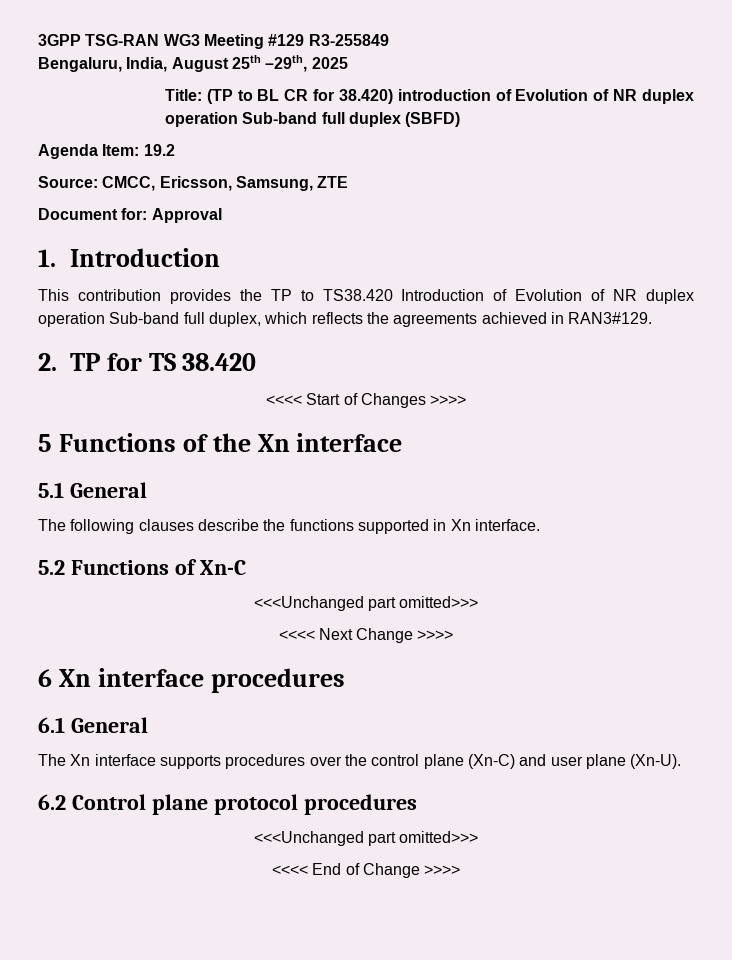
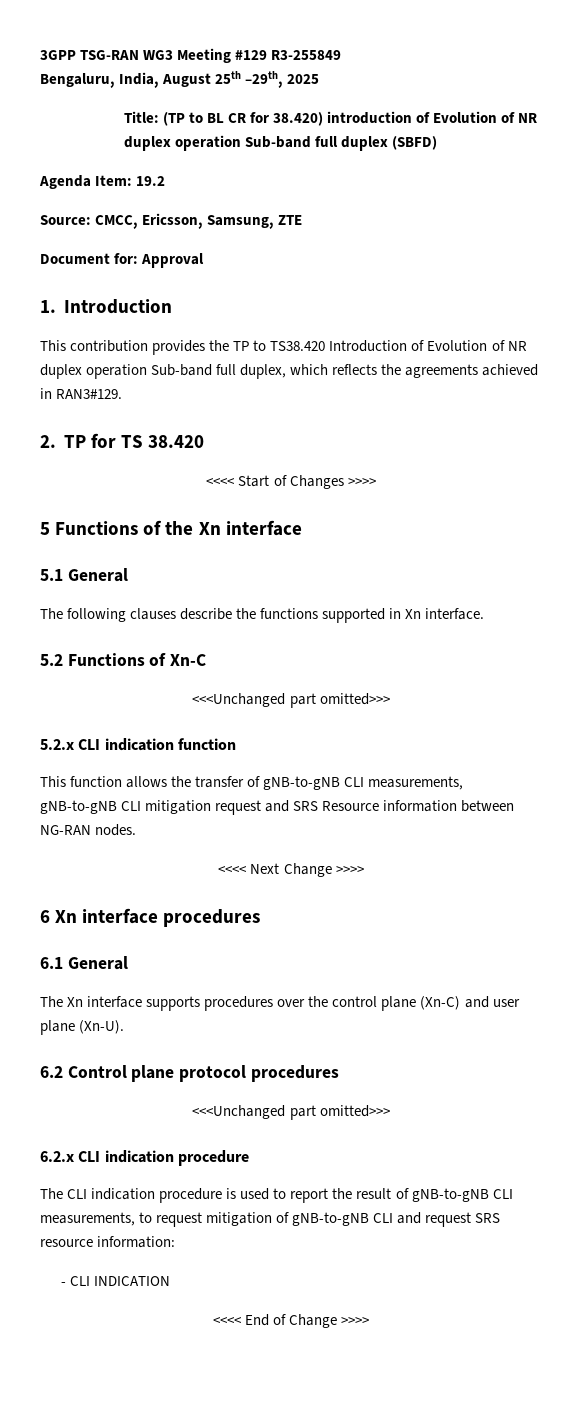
+ 5.2.x CLI indication function
+ This function allows the transfer of gNB-to-gNB CLI measurements, gNB-to-gNB CLI mitigation request and SRS Resource information between NG-RAN nodes.
+ 6.2.x CLI indication procedure
+ The CLI indication procedure is used to report the result of gNB-to-gNB CLI measurements, to request mitigation of gNB-to-gNB CLI and request SRS resource information:
+ - CLI INDICATION

